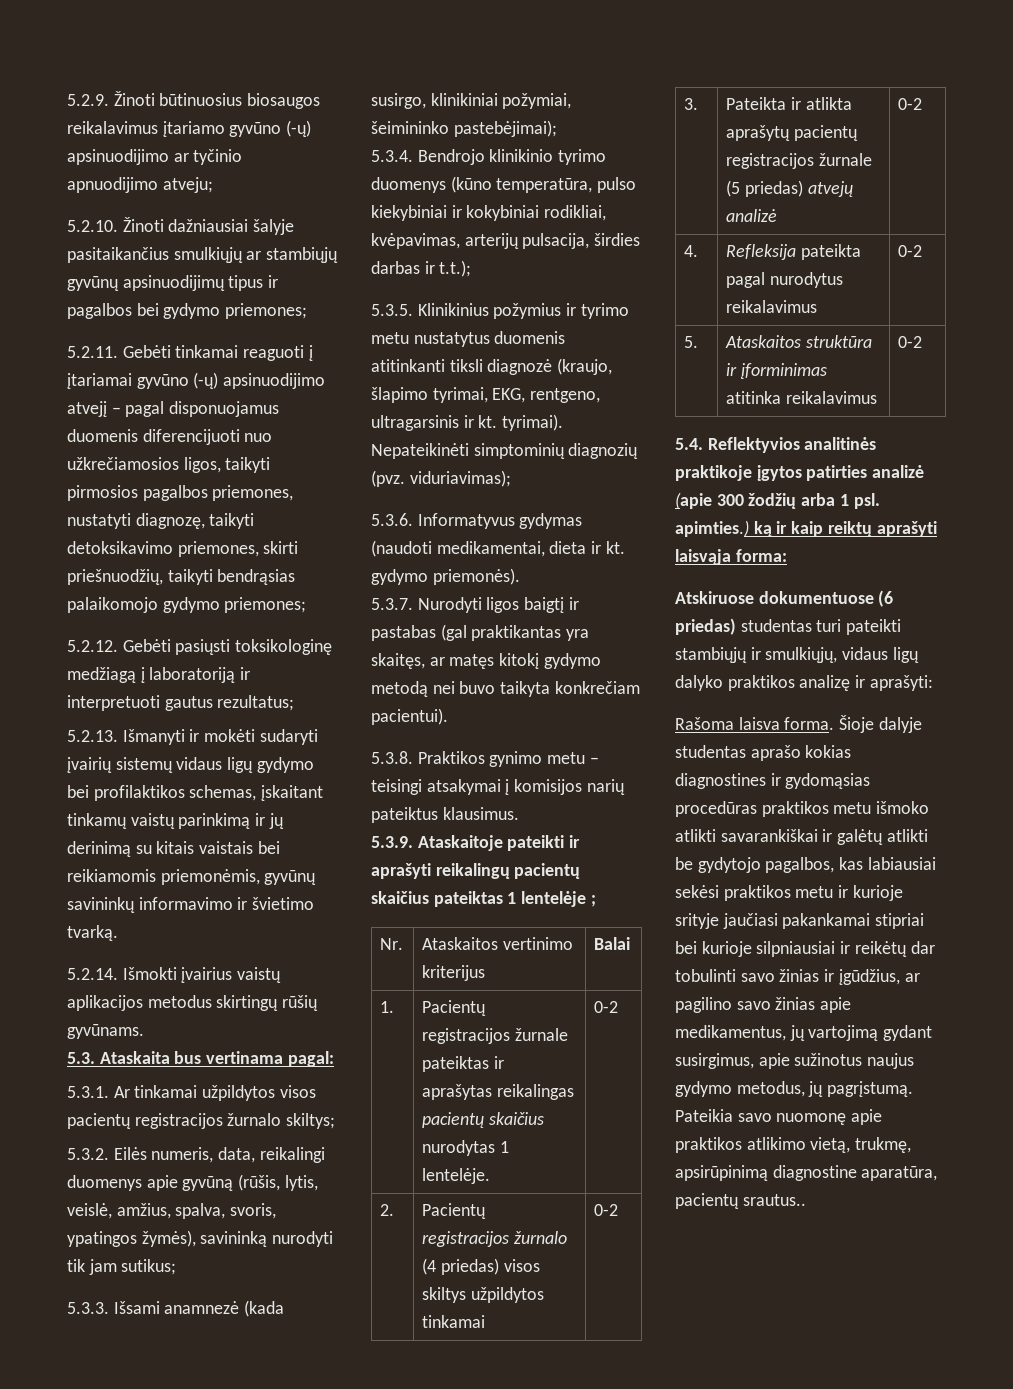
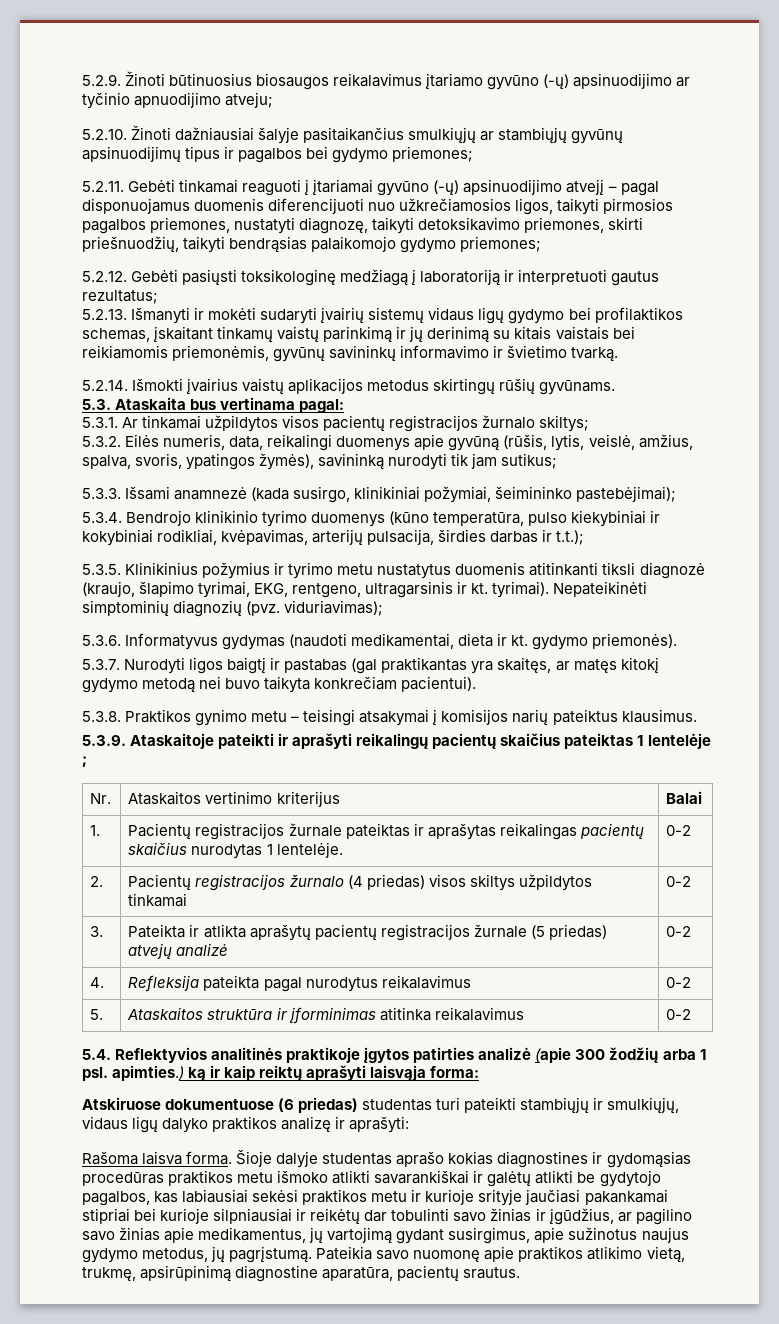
- Pateikia savo nuomonę apie praktikos atlikimo vietą, trukmę, apsirūpinimą diagnostine aparatūra, pacientų srautus..
+ Pateikia savo nuomonę apie praktikos atlikimo vietą, trukmę, apsirūpinimą diagnostine aparatūra, pacientų srautus.

